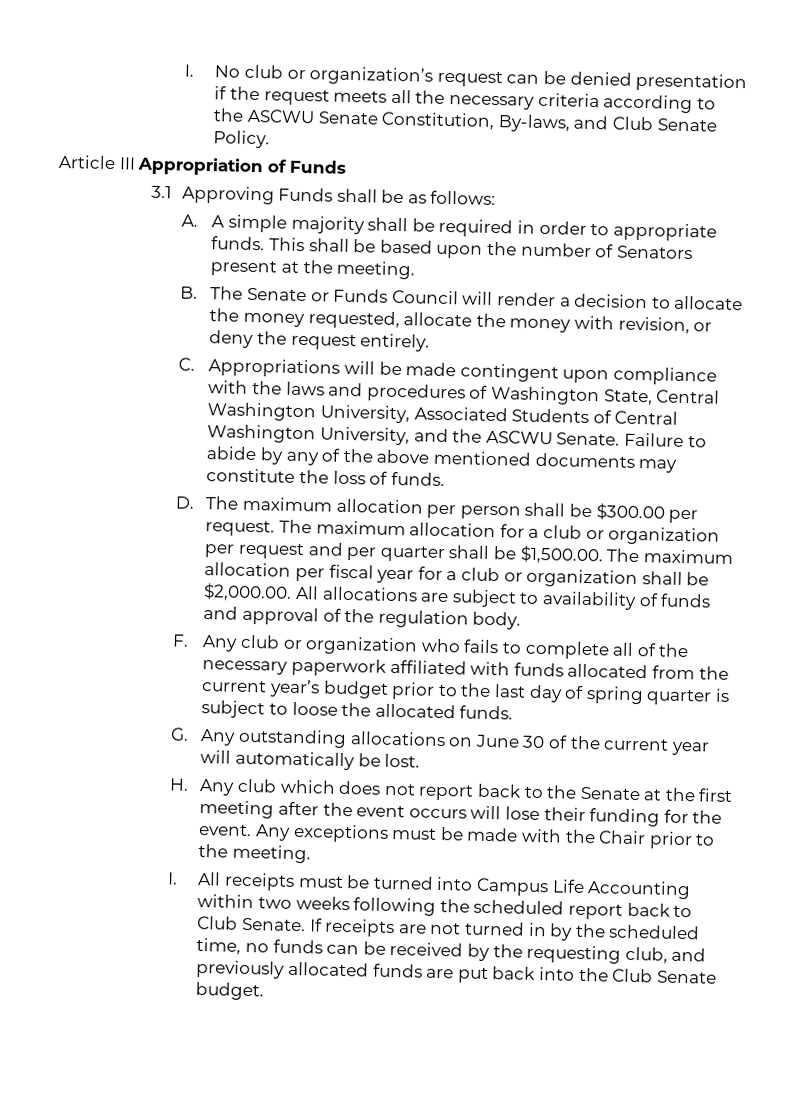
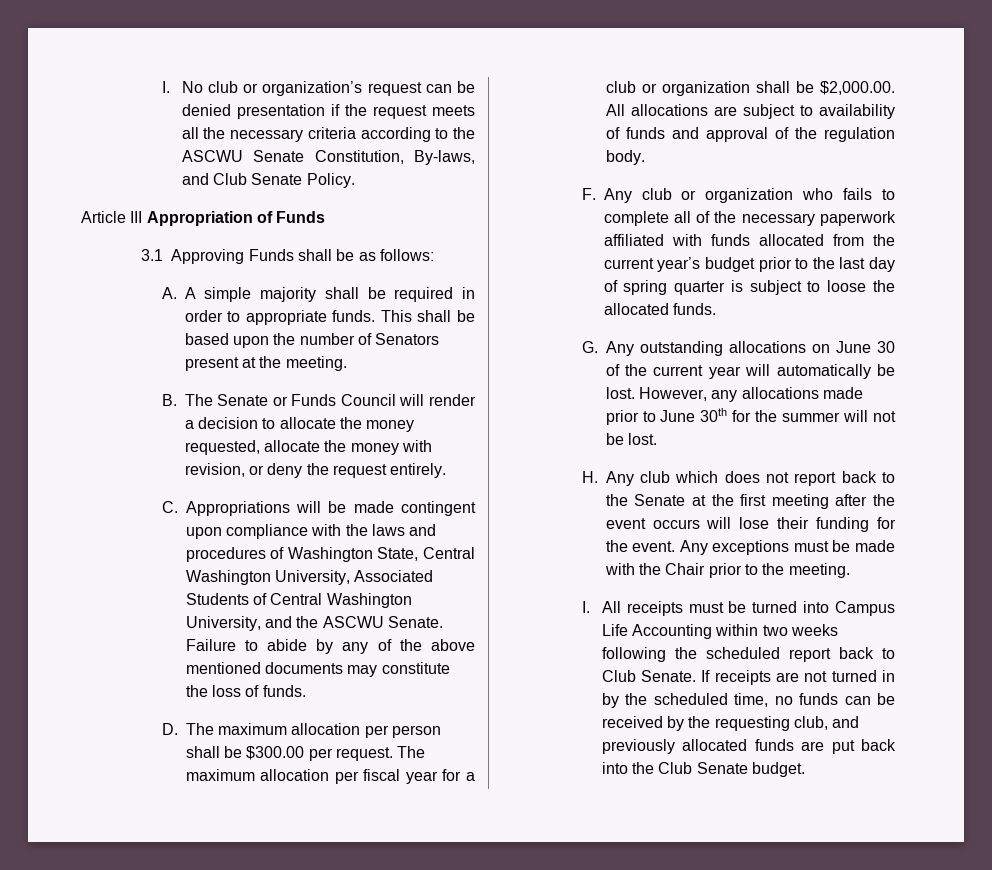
- The maximum allocation for a club or organization per request and per quarter shall be $1,500.00. The maximum allocation per fiscal year for a club or organization shall be $2,000.00. All allocations are subject to availability of funds and approval of the regulation body.
+ The maximum allocation per fiscal year for a club or organization shall be $2,000.00. All allocations are subject to availability of funds and approval of the regulation body.
+ However, any allocations made prior to June 30th for the summer will not be lost.

